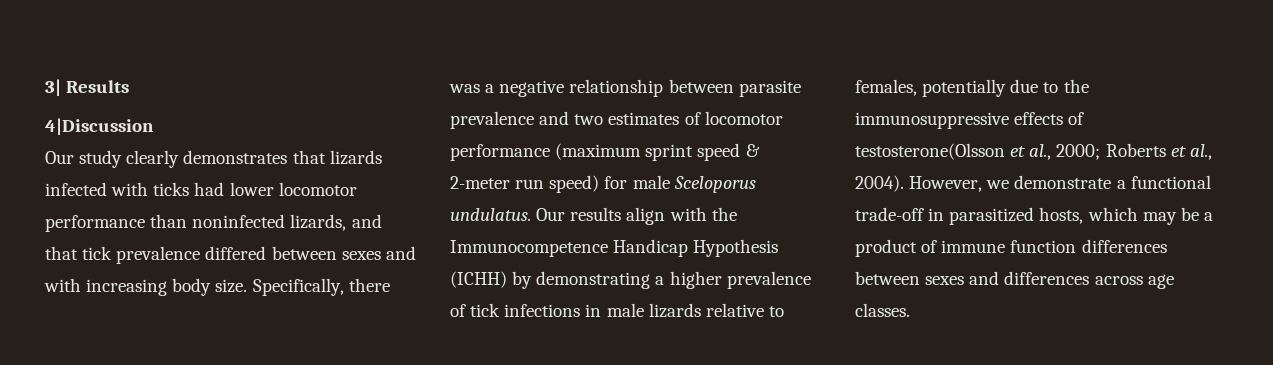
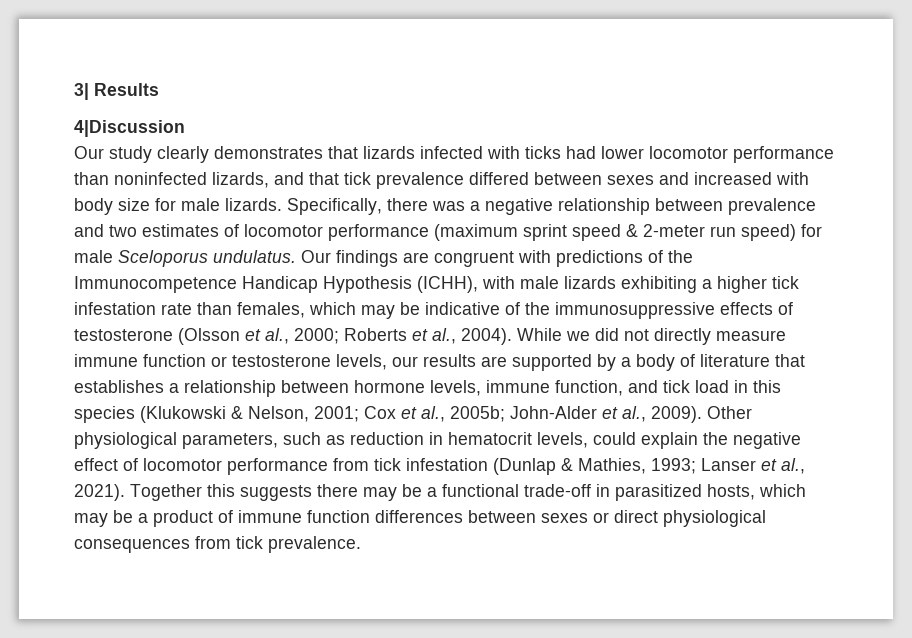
- Our study clearly demonstrates that lizards infected with ticks had lower locomotor performance than noninfected lizards, and that tick prevalence differed between sexes and with increasing body size.
+ Our study clearly demonstrates that lizards infected with ticks had lower locomotor performance than noninfected lizards, and that tick prevalence differed between sexes and increased with body size for male lizards.
- Specifically, there was a negative relationship between parasite prevalence and two estimates of locomotor performance (maximum sprint speed & 2-meter run speed) for male Sceloporus undulatus.
+ Specifically, there was a negative relationship between prevalence and two estimates of locomotor performance (maximum sprint speed & 2-meter run speed) for male Sceloporus undulatus.
- Our results align with the Immunocompetence Handicap Hypothesis (ICHH) by demonstrating a higher prevalence of tick infections in male lizards relative to females, potentially due to the immunosuppressive effects of testosterone(Olsson et al., 2000; Roberts et al., 2004).
+ Our findings are congruent with predictions of the Immunocompetence Handicap Hypothesis (ICHH), with male lizards exhibiting a higher tick infestation rate than females, which may be indicative of the immunosuppressive effects of testosterone (Olsson et al., 2000; Roberts et al., 2004).
- However, we demonstrate a functional trade-off in parasitized hosts, which may be a product of immune function differences between sexes and differences across age classes.
+ While we did not directly measure immune function or testosterone levels, our results are supported by a body of literature that establishes a relationship between hormone levels, immune function, and tick load in this species (Klukowski & Nelson, 2001; Cox et al., 2005b; John-Alder et al., 2009). Other physiological parameters, such as reduction in hematocrit levels, could explain the negative effect of locomotor performance from tick infestation (Dunlap & Mathies, 1993; Lanser et al., 2021). Together this suggests there may be a functional trade-off in parasitized hosts, which may be a product of immune function differences between sexes or direct physiological consequences from tick prevalence.

